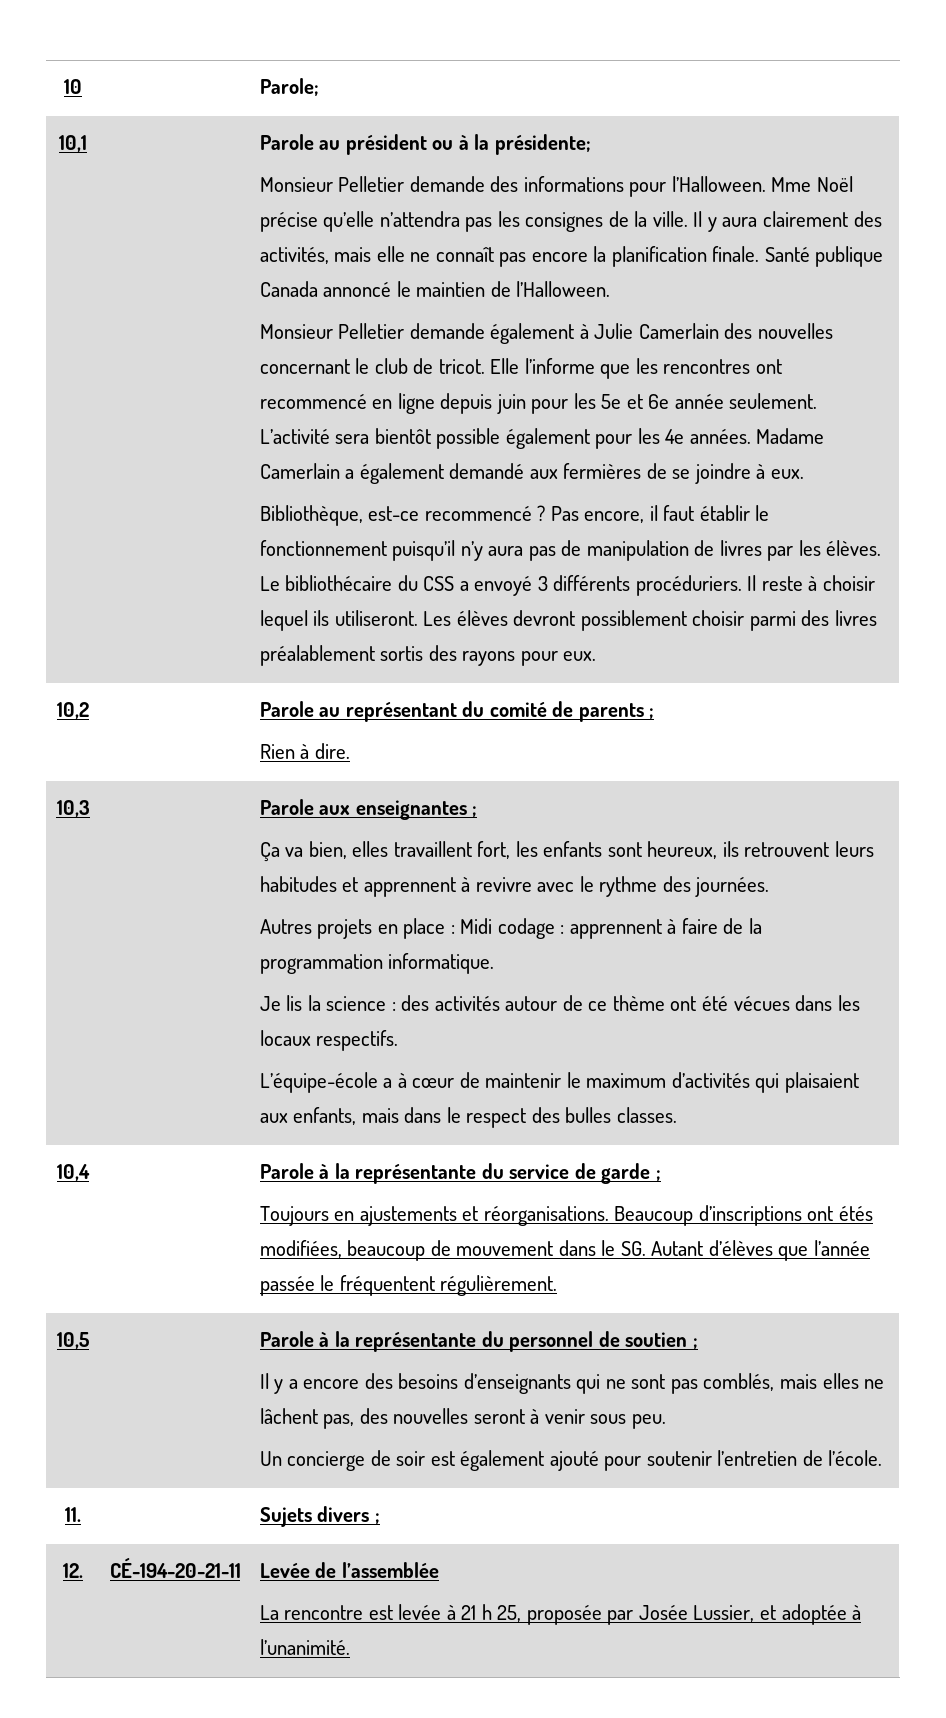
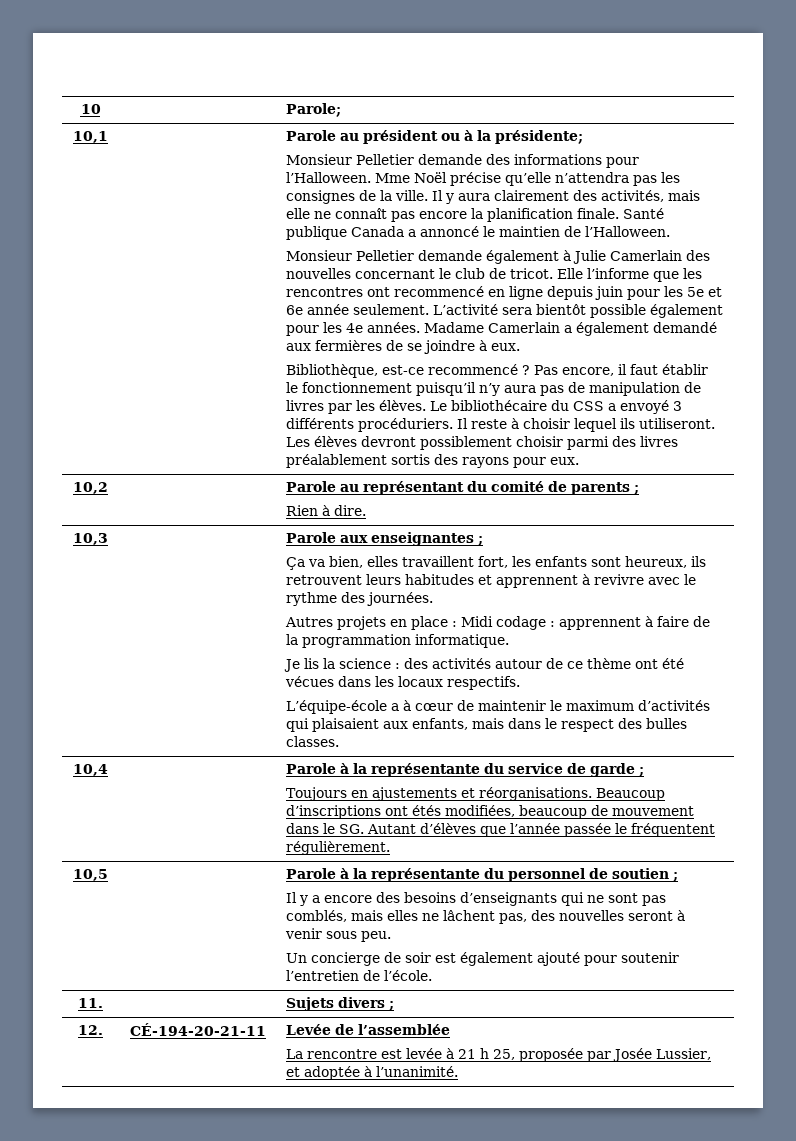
- Santé publique Canada annoncé le maintien de l’Halloween.
+ Santé publique Canada a annoncé le maintien de l’Halloween.

